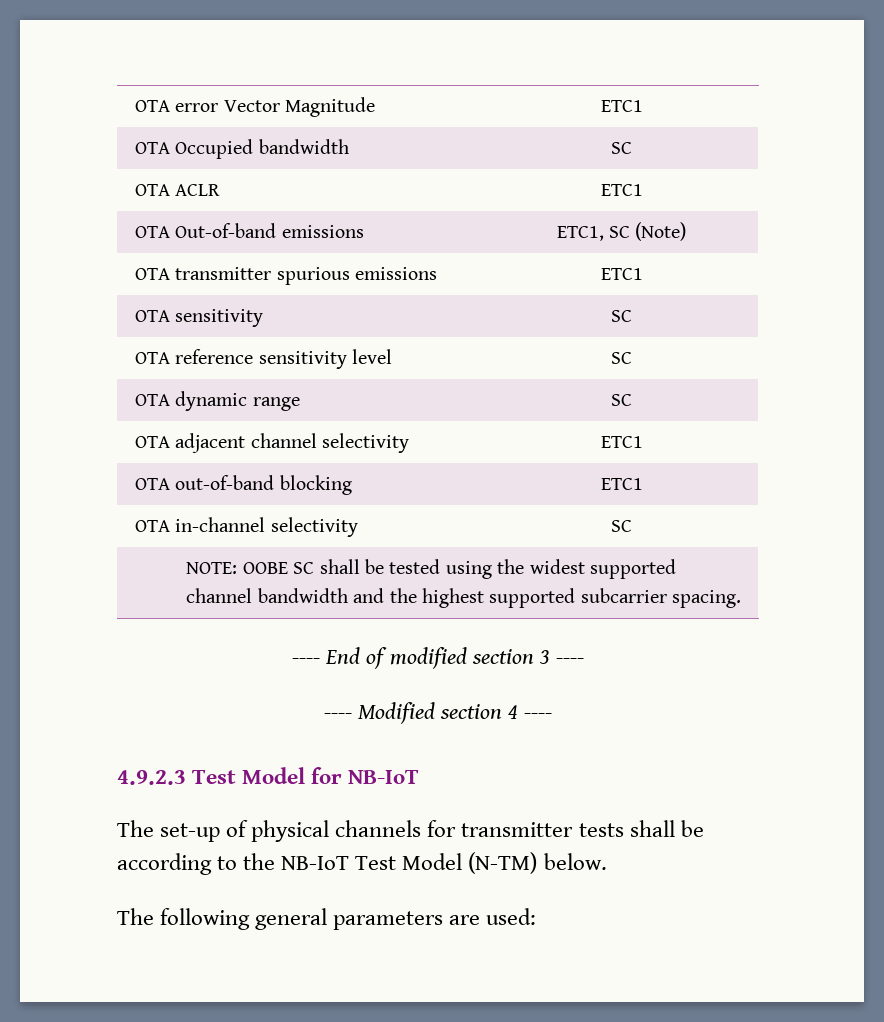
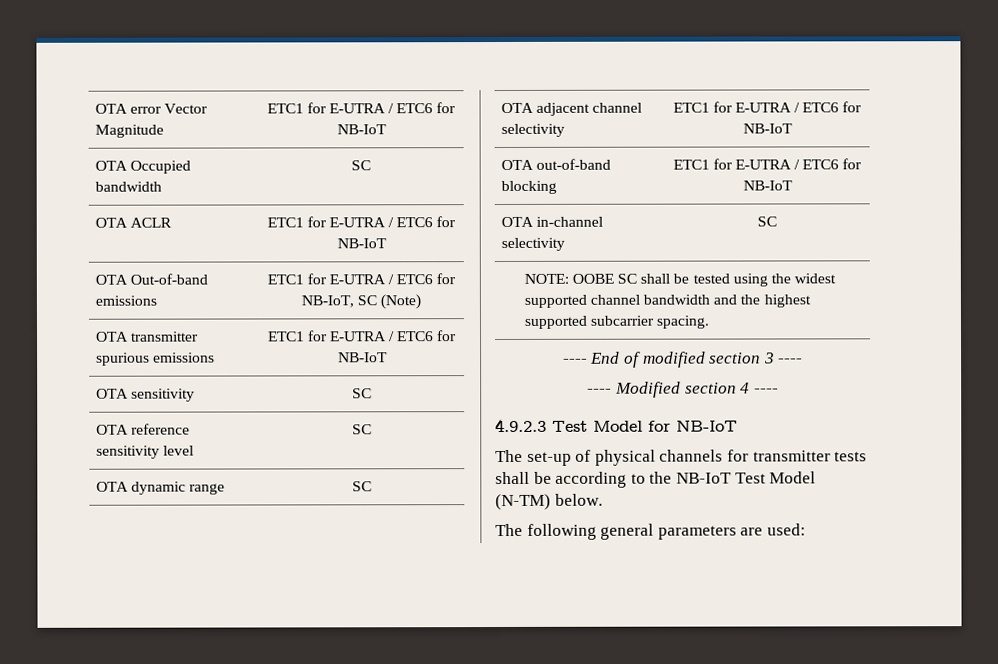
- OTA error Vector Magnitude | ETC1
+ OTA error Vector Magnitude | ETC1 for E-UTRA / ETC6 for NB-IoT
- OTA ACLR | ETC1
- OTA Out-of-band emissions | ETC1, SC (Note)
+ OTA ACLR | ETC1 for E-UTRA / ETC6 for NB-IoT
+ OTA Out-of-band emissions | ETC1 for E-UTRA / ETC6 for NB-IoT, SC (Note)
- OTA transmitter spurious emissions | ETC1
+ OTA transmitter spurious emissions | ETC1 for E-UTRA / ETC6 for NB-IoT
- OTA adjacent channel selectivity | ETC1
- OTA out-of-band blocking | ETC1
+ OTA adjacent channel selectivity | ETC1 for E-UTRA / ETC6 for NB-IoT
+ OTA out-of-band blocking | ETC1 for E-UTRA / ETC6 for NB-IoT

